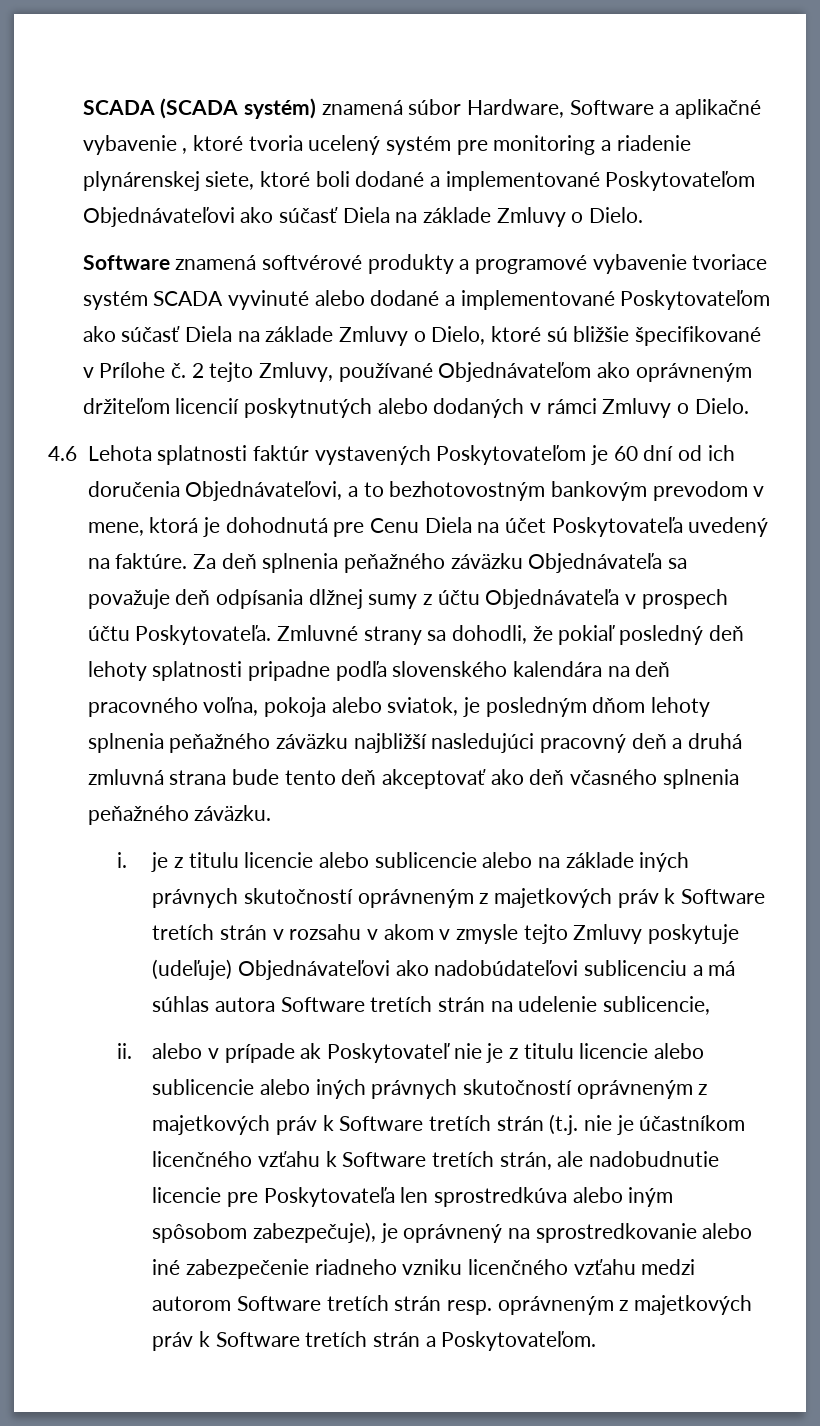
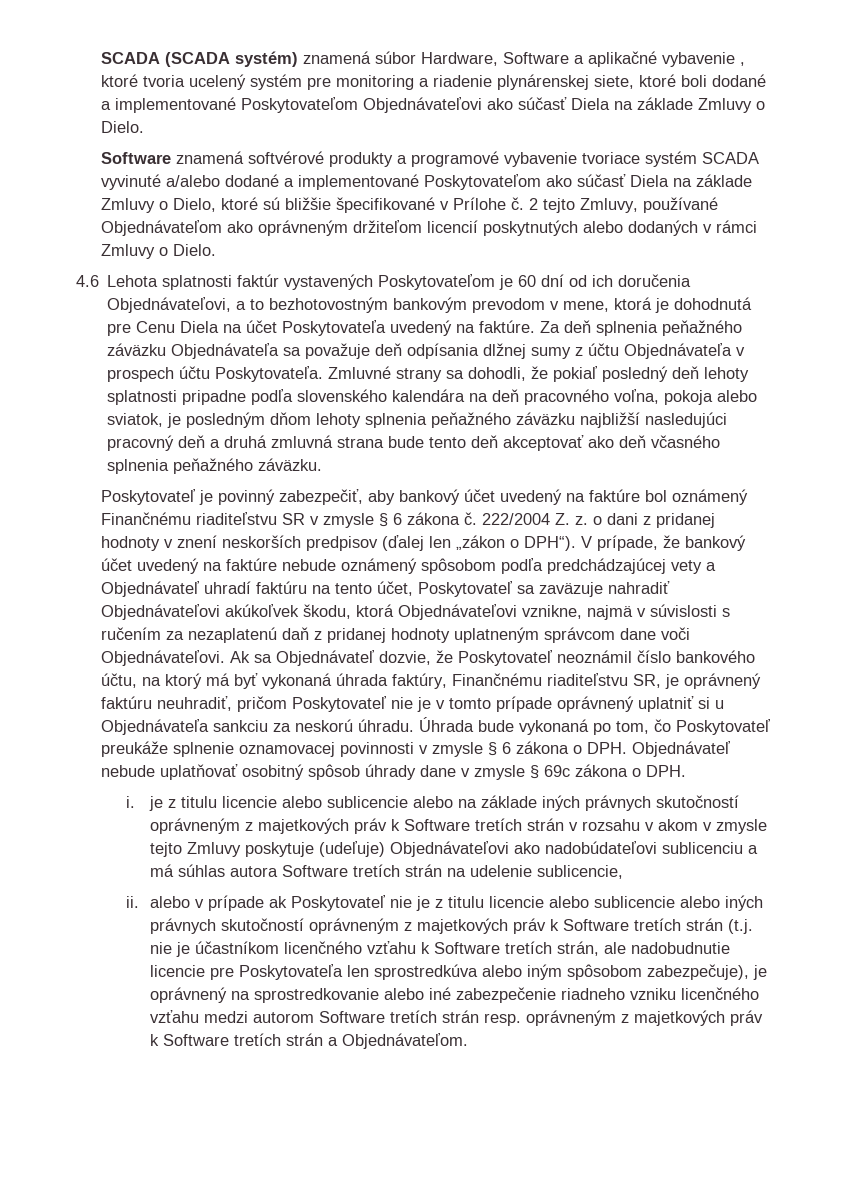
- Software znamená softvérové produkty a programové vybavenie tvoriace systém SCADA vyvinuté alebo dodané a implementované Poskytovateľom ako súčasť Diela na základe Zmluvy o Dielo, ktoré sú bližšie špecifikované v Prílohe č.
+ Software znamená softvérové produkty a programové vybavenie tvoriace systém SCADA vyvinuté a/alebo dodané a implementované Poskytovateľom ako súčasť Diela na základe Zmluvy o Dielo, ktoré sú bližšie špecifikované v Prílohe č.
+ Poskytovateľ je povinný zabezpečiť, aby bankový účet uvedený na faktúre bol oznámený Finančnému riaditeľstvu SR v zmysle § 6 zákona č. 222/2004 Z. z. o dani z pridanej hodnoty v znení neskorších predpisov (ďalej len „zákon o DPH“). V prípade, že bankový účet uvedený na faktúre nebude oznámený spôsobom podľa predchádzajúcej vety a Objednávateľ uhradí faktúru na tento účet, Poskytovateľ sa zaväzuje nahradiť Objednávateľovi akúkoľvek škodu, ktorá Objednávateľovi vznikne, najmä v súvislosti s ručením za nezaplatenú daň z pridanej hodnoty uplatneným správcom dane voči Objednávateľovi. Ak sa Objednávateľ dozvie, že Poskytovateľ neoznámil číslo bankového účtu, na ktorý má byť vykonaná úhrada faktúry, Finančnému riaditeľstvu SR, je oprávnený faktúru neuhradiť, pričom Poskytovateľ nie je v tomto prípade oprávnený uplatniť si u Objednávateľa sankciu za neskorú úhradu. Úhrada bude vykonaná po tom, čo Poskytovateľ preukáže splnenie oznamovacej povinnosti v zmysle § 6 zákona o DPH. Objednávateľ nebude uplatňovať osobitný spôsob úhrady dane v zmysle § 69c zákona o DPH.
- ii. alebo v prípade ak Poskytovateľ nie je z titulu licencie alebo sublicencie alebo iných právnych skutočností oprávneným z majetkových práv k Software tretích strán (t.j. nie je účastníkom licenčného vzťahu k Software tretích strán, ale nadobudnutie licencie pre Poskytovateľa len sprostredkúva alebo iným spôsobom zabezpečuje), je oprávnený na sprostredkovanie alebo iné zabezpečenie riadneho vzniku licenčného vzťahu medzi autorom Software tretích strán resp. oprávneným z majetkových práv k Software tretích strán a Poskytovateľom.
+ ii. alebo v prípade ak Poskytovateľ nie je z titulu licencie alebo sublicencie alebo iných právnych skutočností oprávneným z majetkových práv k Software tretích strán (t.j. nie je účastníkom licenčného vzťahu k Software tretích strán, ale nadobudnutie licencie pre Poskytovateľa len sprostredkúva alebo iným spôsobom zabezpečuje), je oprávnený na sprostredkovanie alebo iné zabezpečenie riadneho vzniku licenčného vzťahu medzi autorom Software tretích strán resp. oprávneným z majetkových práv k Software tretích strán a Objednávateľom.

